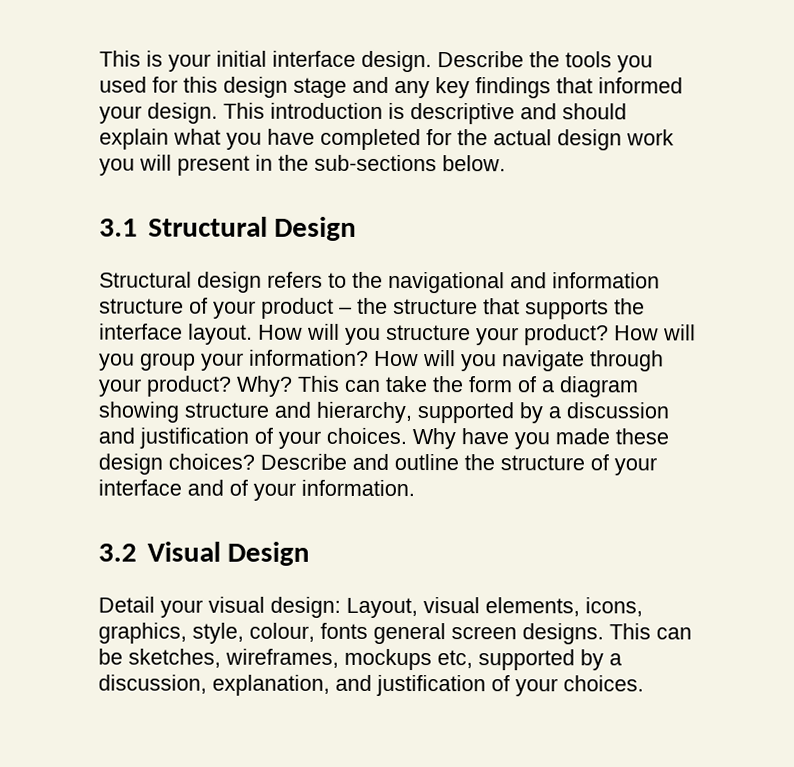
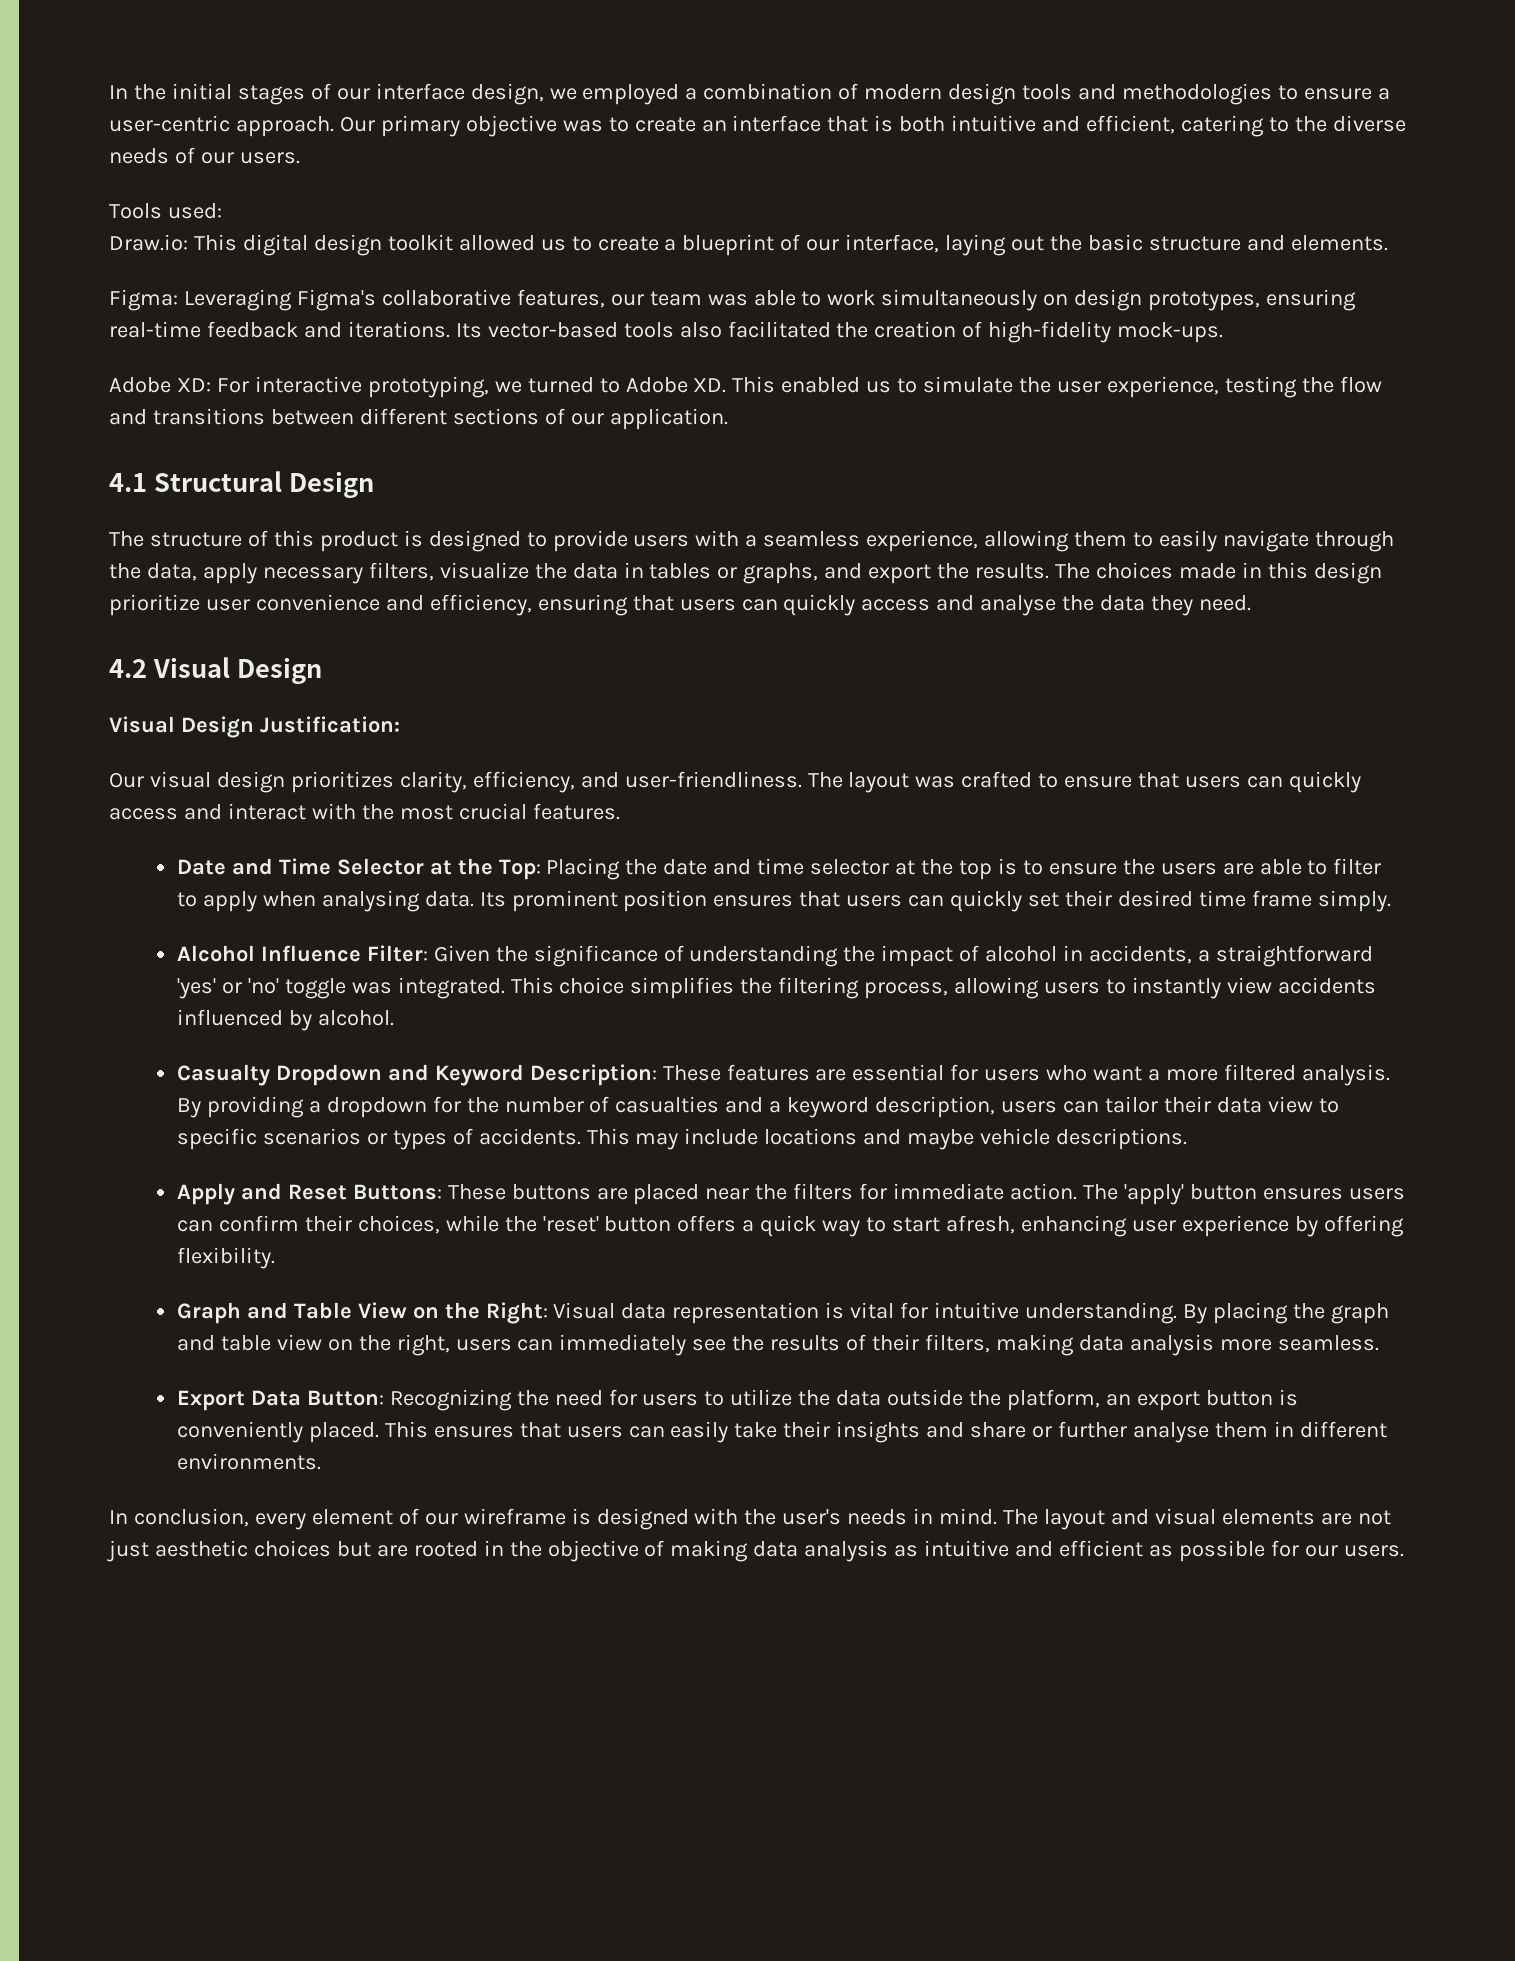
- This is your initial interface design. Describe the tools you used for this design stage and any key findings that informed your design. This introduction is descriptive and should explain what you have completed for the actual design work you will present in the sub-sections below.
- 3.1 Structural Design
- Structural design refers to the navigational and information structure of your product – the structure that supports the interface layout. How will you structure your product? How will you group your information? How will you navigate through your product? Why? This can take the form of a diagram showing structure and hierarchy, supported by a discussion and justification of your choices. Why have you made these design choices? Describe and outline the structure of your interface and of your information.
- 3.2 Visual Design
- Detail your visual design: Layout, visual elements, icons, graphics, style, colour, fonts general screen designs. This can be sketches, wireframes, mockups etc, supported by a discussion, explanation, and justification of your choices.
+ In the initial stages of our interface design, we employed a combination of modern design tools and methodologies to ensure a user-centric approach. Our primary objective was to create an interface that is both intuitive and efficient, catering to the diverse needs of our users.
+ Tools used:
+ Draw.io: This digital design toolkit allowed us to create a blueprint of our interface, laying out the basic structure and elements.
+ Figma: Leveraging Figma's collaborative features, our team was able to work simultaneously on design prototypes, ensuring real-time feedback and iterations. Its vector-based tools also facilitated the creation of high-fidelity mock-ups.
+ Adobe XD: For interactive prototyping, we turned to Adobe XD. This enabled us to simulate the user experience, testing the flow and transitions between different sections of our application.
+ 4.1 Structural Design
+ The structure of this product is designed to provide users with a seamless experience, allowing them to easily navigate through the data, apply necessary filters, visualize the data in tables or graphs, and export the results. The choices made in this design prioritize user convenience and efficiency, ensuring that users can quickly access and analyse the data they need.
+ 4.2 Visual Design
+ Visual Design Justification:
+ Our visual design prioritizes clarity, efficiency, and user-friendliness. The layout was crafted to ensure that users can quickly access and interact with the most crucial features.
+ Date and Time Selector at the Top: Placing the date and time selector at the top is to ensure the users are able to filter to apply when analysing data. Its prominent position ensures that users can quickly set their desired time frame simply.
+ Alcohol Influence Filter: Given the significance of understanding the impact of alcohol in accidents, a straightforward 'yes' or 'no' toggle was integrated. This choice simplifies the filtering process, allowing users to instantly view accidents influenced by alcohol.
+ Casualty Dropdown and Keyword Description: These features are essential for users who want a more filtered analysis. By providing a dropdown for the number of casualties and a keyword description, users can tailor their data view to specific scenarios or types of accidents. This may include locations and maybe vehicle descriptions.
+ Apply and Reset Buttons: These buttons are placed near the filters for immediate action. The 'apply' button ensures users can confirm their choices, while the 'reset' button offers a quick way to start afresh, enhancing user experience by offering flexibility.
+ Graph and Table View on the Right: Visual data representation is vital for intuitive understanding. By placing the graph and table view on the right, users can immediately see the results of their filters, making data analysis more seamless.
+ Export Data Button: Recognizing the need for users to utilize the data outside the platform, an export button is conveniently placed. This ensures that users can easily take their insights and share or further analyse them in different environments.
+ In conclusion, every element of our wireframe is designed with the user's needs in mind. The layout and visual elements are not just aesthetic choices but are rooted in the objective of making data analysis as intuitive and efficient as possible for our users.

